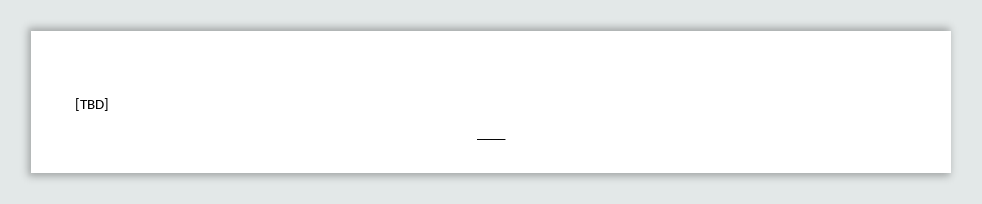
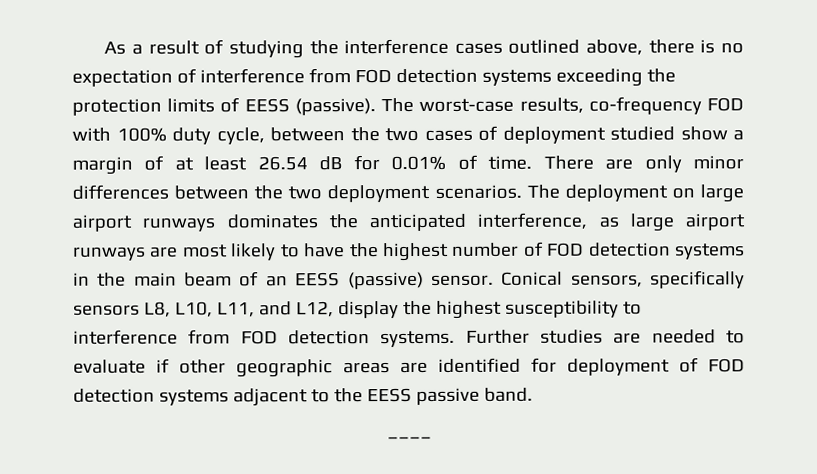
- [TBD]
+ As a result of studying the interference cases outlined above, there is no expectation of interference from FOD detection systems exceeding the protection limits of EESS (passive). The worst-case results, co-frequency FOD with 100% duty cycle, between the two cases of deployment studied show a margin of at least 26.54 dB for 0.01% of time. There are only minor differences between the two deployment scenarios. The deployment on large airport runways dominates the anticipated interference, as large airport runways are most likely to have the highest number of FOD detection systems in the main beam of an EESS (passive) sensor. Conical sensors, specifically sensors L8, L10, L11, and L12, display the highest susceptibility to interference from FOD detection systems. Further studies are needed to evaluate if other geographic areas are identified for deployment of FOD detection systems adjacent to the EESS passive band.

